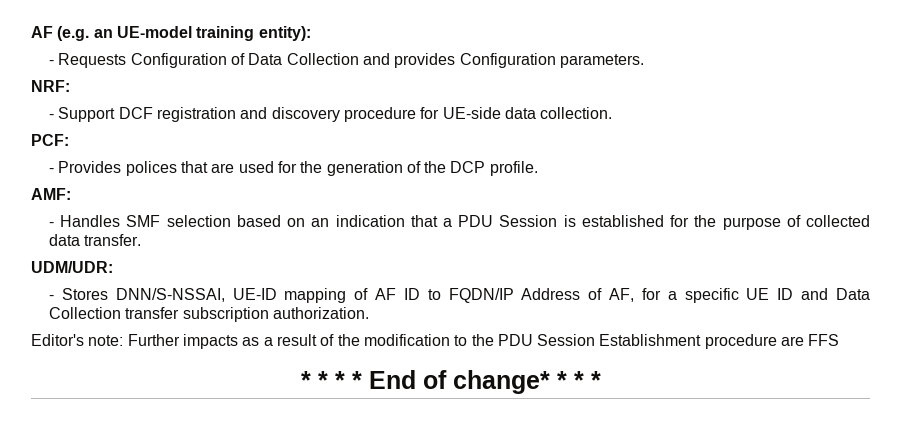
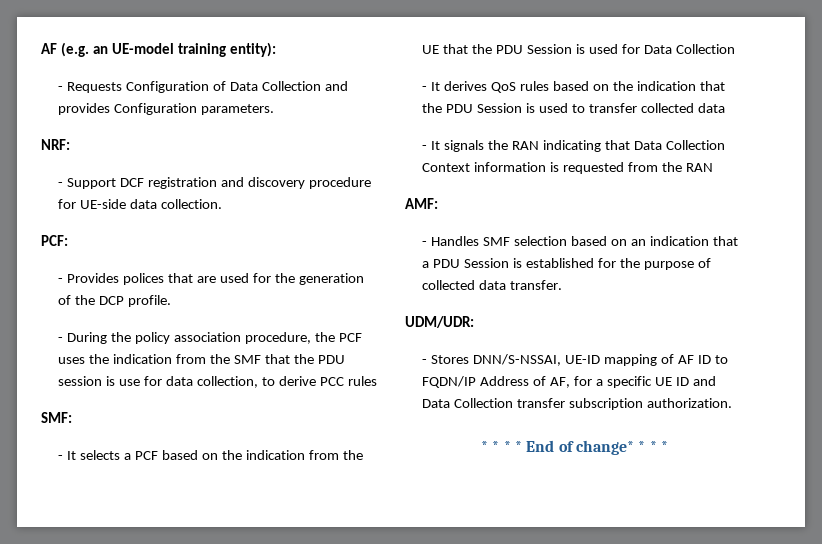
+ - During the policy association procedure, the PCF uses the indication from the SMF that the PDU session is use for data collection, to derive PCC rules
+ SMF:
+ - It selects a PCF based on the indication from the UE that the PDU Session is used for Data Collection
+ - It derives QoS rules based on the indication that the PDU Session is used to transfer collected data
+ - It signals the RAN indicating that Data Collection Context information is requested from the RAN
- Editor's note: Further impacts as a result of the modification to the PDU Session Establishment procedure are FFS

